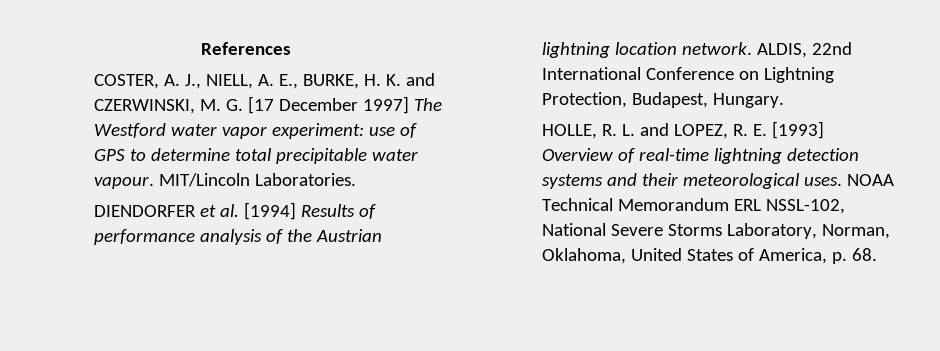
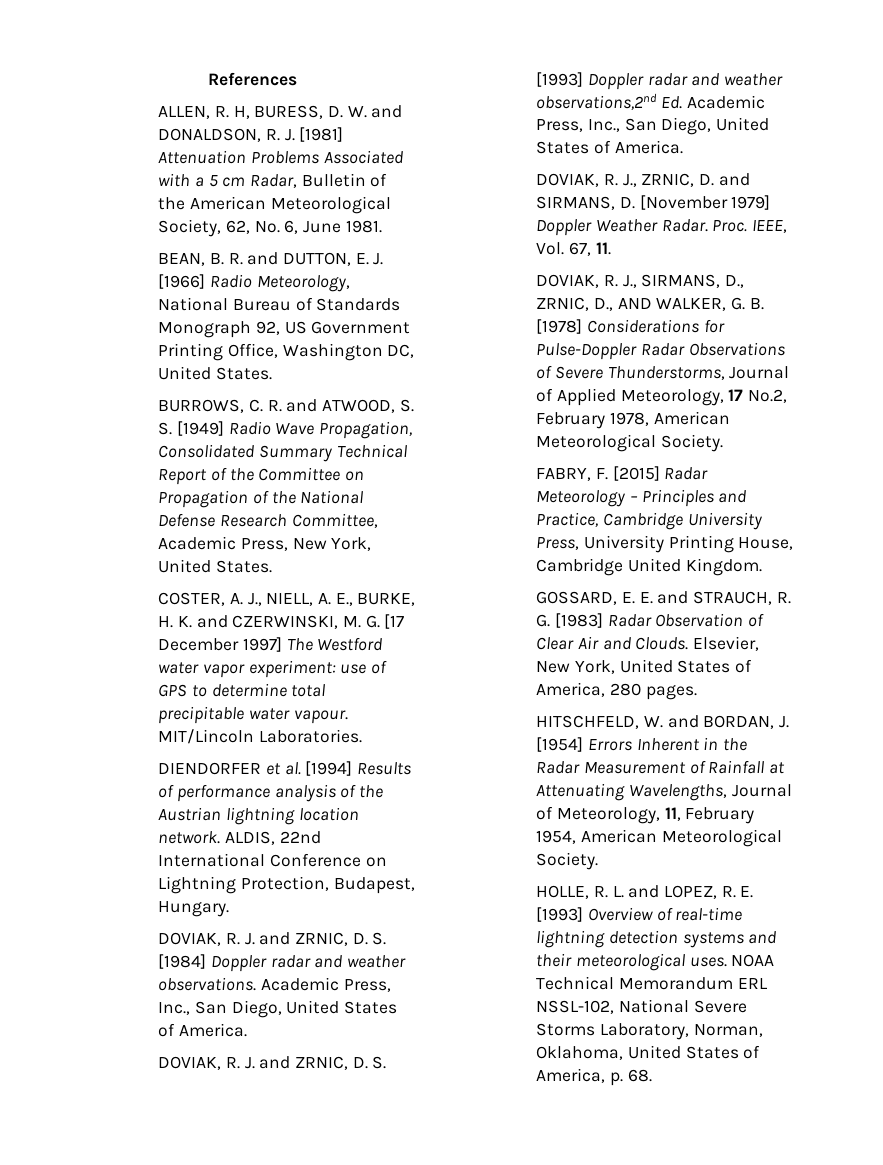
+ ALLEN, R. H, BURESS, D. W. and DONALDSON, R. J. [1981] Attenuation Problems Associated with a 5 cm Radar, Bulletin of the American Meteorological Society, 62, No. 6, June 1981.
+ BEAN, B. R. and DUTTON, E. J. [1966] Radio Meteorology, National Bureau of Standards Monograph 92, US Government Printing Office, Washington DC, United States.
+ BURROWS, C. R. and ATWOOD, S. S. [1949] Radio Wave Propagation, Consolidated Summary Technical Report of the Committee on Propagation of the National Defense Research Committee, Academic Press, New York, United States.
+ DOVIAK, R. J. and ZRNIC, D. S. [1984] Doppler radar and weather observations. Academic Press, Inc., San Diego, United States of America.
+ DOVIAK, R. J. and ZRNIC, D. S. [1993] Doppler radar and weather observations,2nd Ed. Academic Press, Inc., San Diego, United States of America.
+ DOVIAK, R. J., ZRNIC, D. and SIRMANS, D. [November 1979] Doppler Weather Radar. Proc. IEEE, Vol. 67, 11.
+ DOVIAK, R. J., SIRMANS, D., ZRNIC, D., AND WALKER, G. B. [1978] Considerations for Pulse-Doppler Radar Observations of Severe Thunderstorms, Journal of Applied Meteorology, 17 No.2, February 1978, American Meteorological Society.
+ FABRY, F. [2015] Radar Meteorology – Principles and Practice, Cambridge University Press, University Printing House, Cambridge United Kingdom.
+ GOSSARD, E. E. and STRAUCH, R. G. [1983] Radar Observation of Clear Air and Clouds. Elsevier, New York, United States of America, 280 pages.
+ HITSCHFELD, W. and BORDAN, J. [1954] Errors Inherent in the Radar Measurement of Rainfall at Attenuating Wavelengths, Journal of Meteorology, 11, February 1954, American Meteorological Society.

